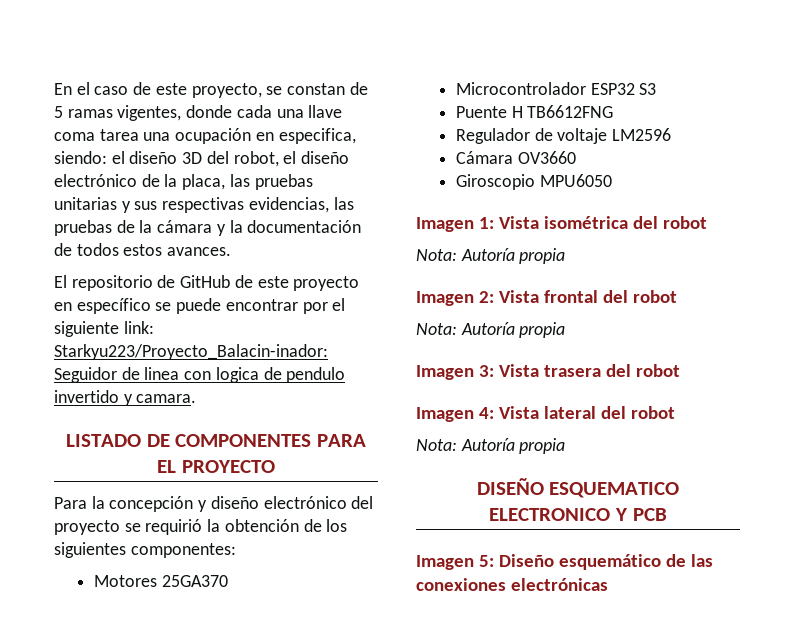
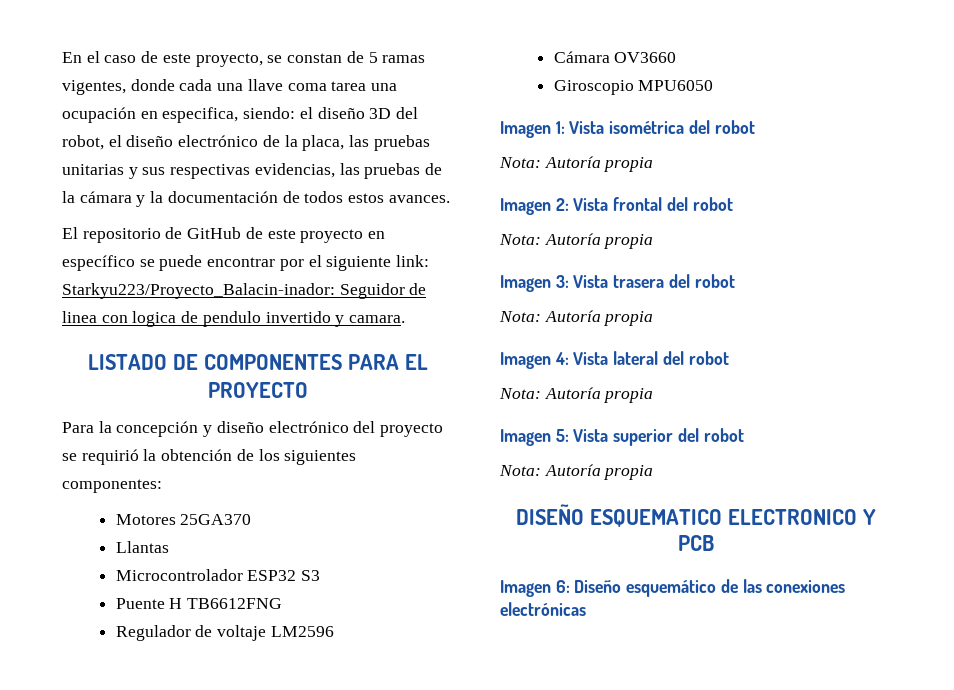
+ Llantas
  Imagen 3: Vista trasera del robot
+ Nota: Autoría propia
+ Imagen 5: Vista superior del robot
+ Nota: Autoría propia
- Imagen 5: Diseño esquemático de las conexiones electrónicas
+ Imagen 6: Diseño esquemático de las conexiones electrónicas

